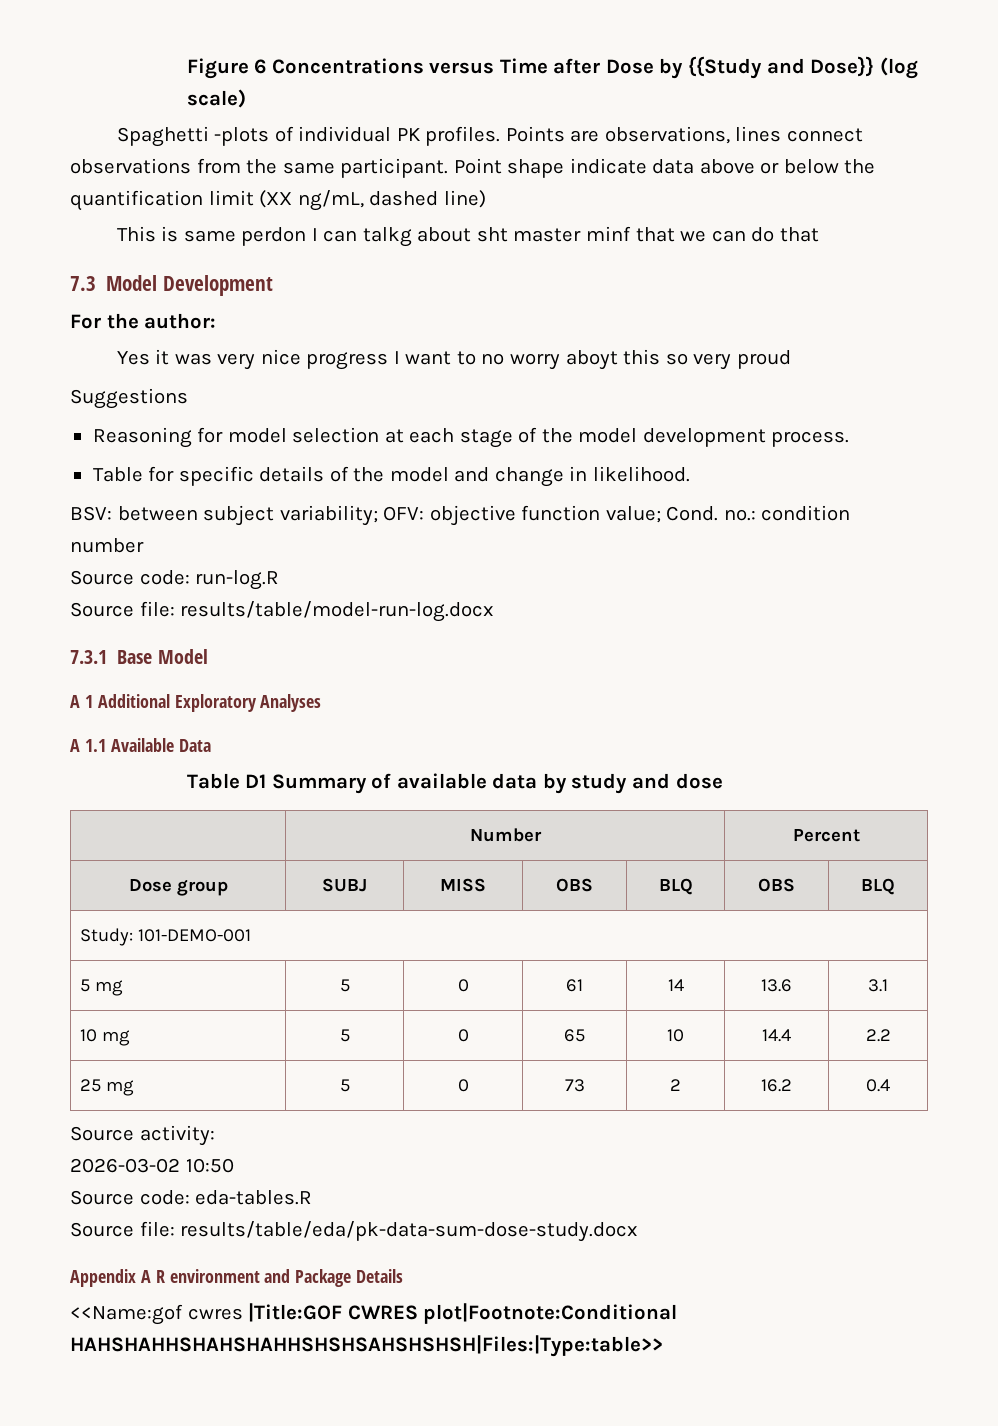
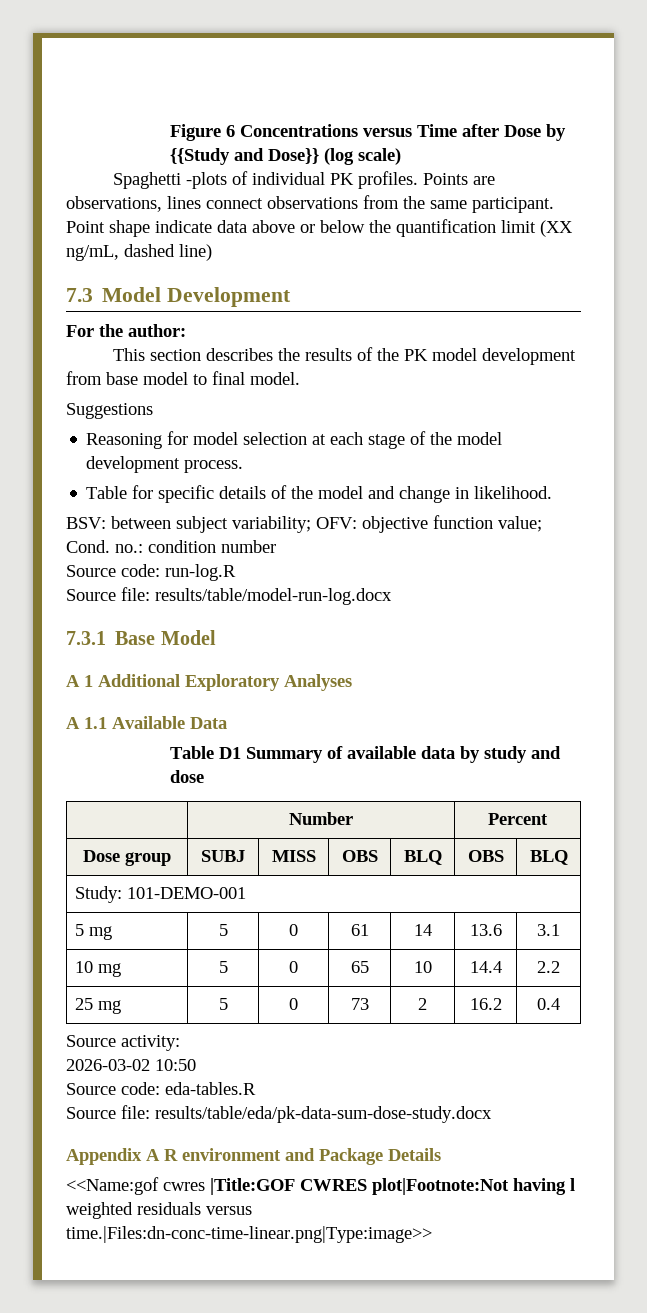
- This is same perdon I can talkg about sht master minf that we can do that
- Yes it was very nice progress I want to no worry aboyt this so very proud
+ This section describes the results of the PK model development from base model to final model.
- <<Name:gof cwres |Title:GOF CWRES plot|Footnote:Conditional HAHSHAHHSHAHSHAHHSHSHSAHSHSHSH|Files:|Type:table>>
+ <<Name:gof cwres |Title:GOF CWRES plot|Footnote:Not having l weighted residuals versus time.|Files:dn-conc-time-linear.png|Type:image>>

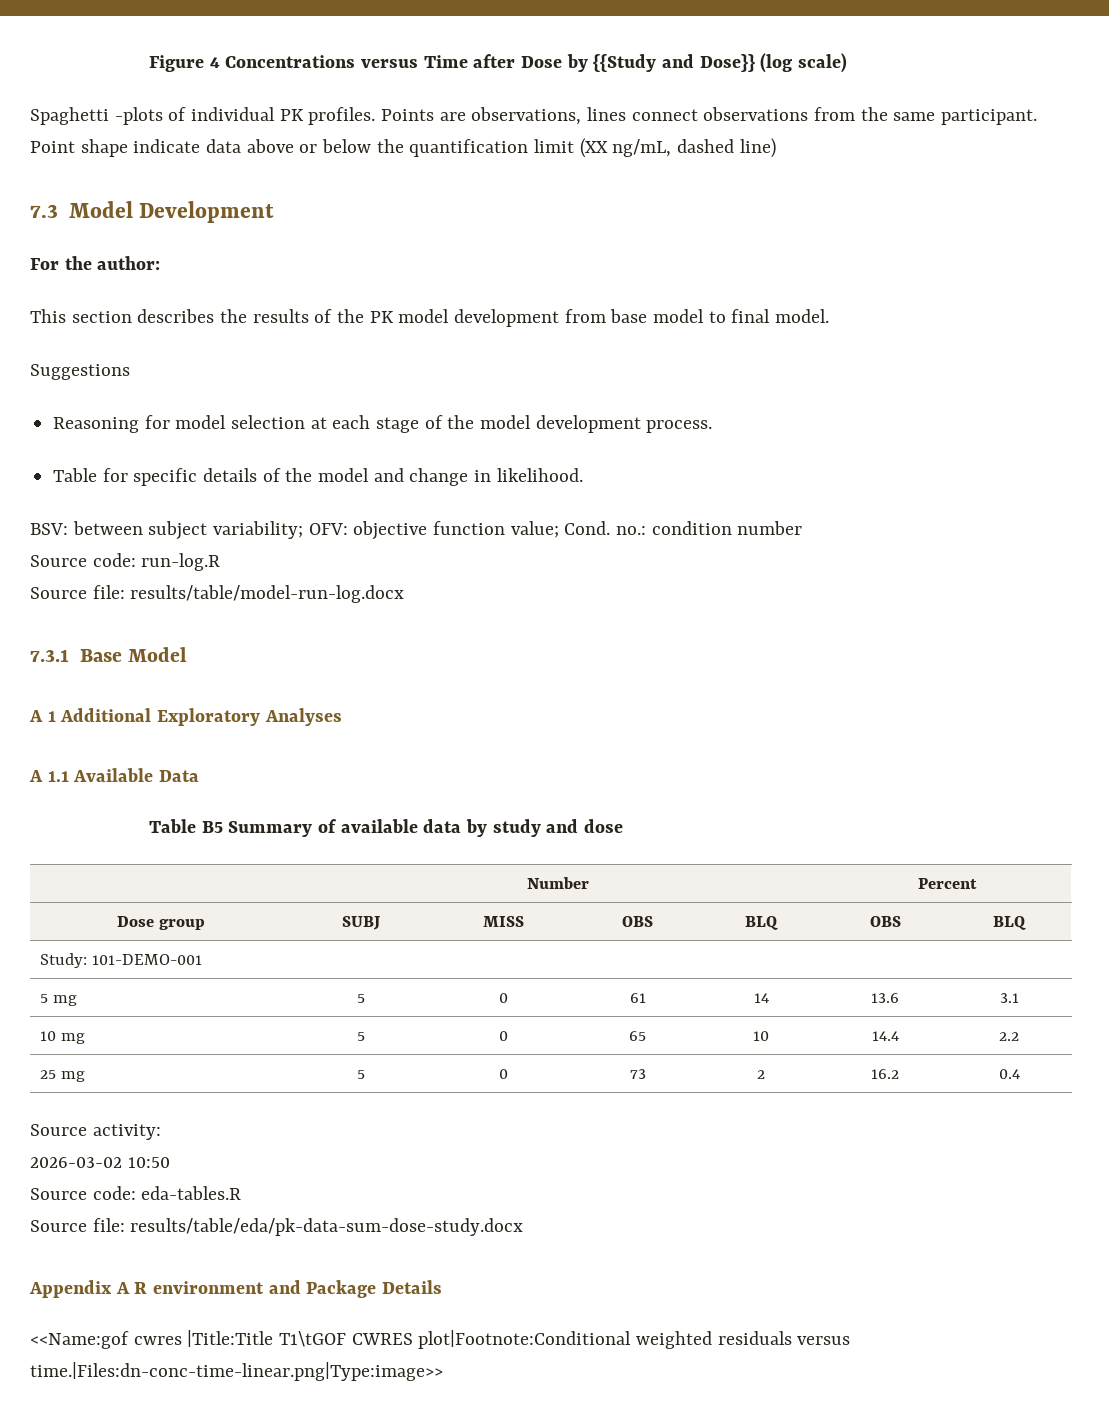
- Figure 6 Concentrations versus Time after Dose by {{Study and Dose}} (log scale)
+ Figure 4 Concentrations versus Time after Dose by {{Study and Dose}} (log scale)
- Table D1 Summary of available data by study and dose
+ Table B5 Summary of available data by study and dose
- <<Name:gof cwres |Title:GOF CWRES plot|Footnote:Not having l weighted residuals versus time.|Files:dn-conc-time-linear.png|Type:image>>
+ <<Name:gof cwres |Title:Title T1\tGOF CWRES plot|Footnote:Conditional weighted residuals versus time.|Files:dn-conc-time-linear.png|Type:image>>

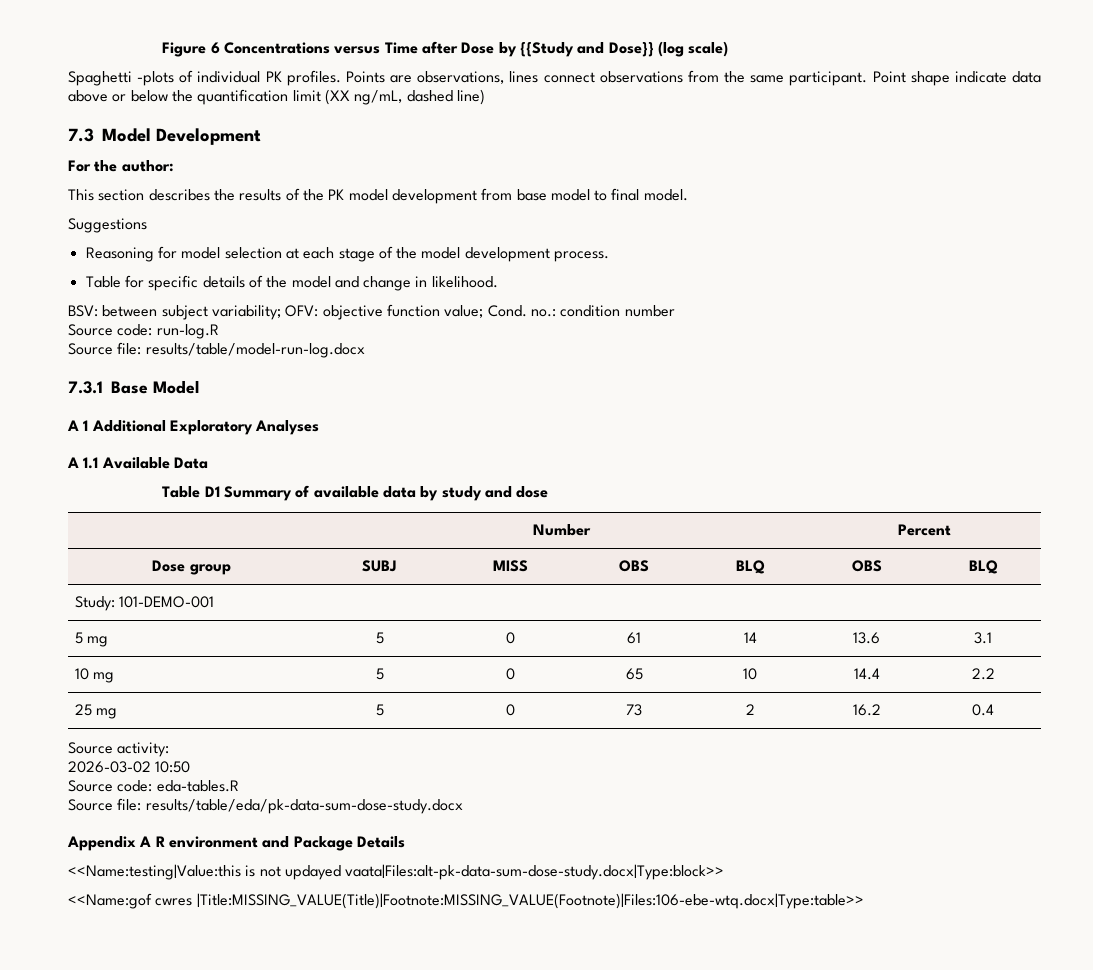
- Figure 4 Concentrations versus Time after Dose by {{Study and Dose}} (log scale)
+ Figure 6 Concentrations versus Time after Dose by {{Study and Dose}} (log scale)
- Table B5 Summary of available data by study and dose
+ Table D1 Summary of available data by study and dose
- <<Name:gof cwres |Title:Title T1\tGOF CWRES plot|Footnote:Conditional weighted residuals versus time.|Files:dn-conc-time-linear.png|Type:image>>
+ <<Name:testing|Value:this is not updayed vaata|Files:alt-pk-data-sum-dose-study.docx|Type:block>>
+ <<Name:gof cwres |Title:MISSING_VALUE(Title)|Footnote:MISSING_VALUE(Footnote)|Files:106-ebe-wtq.docx|Type:table>>

